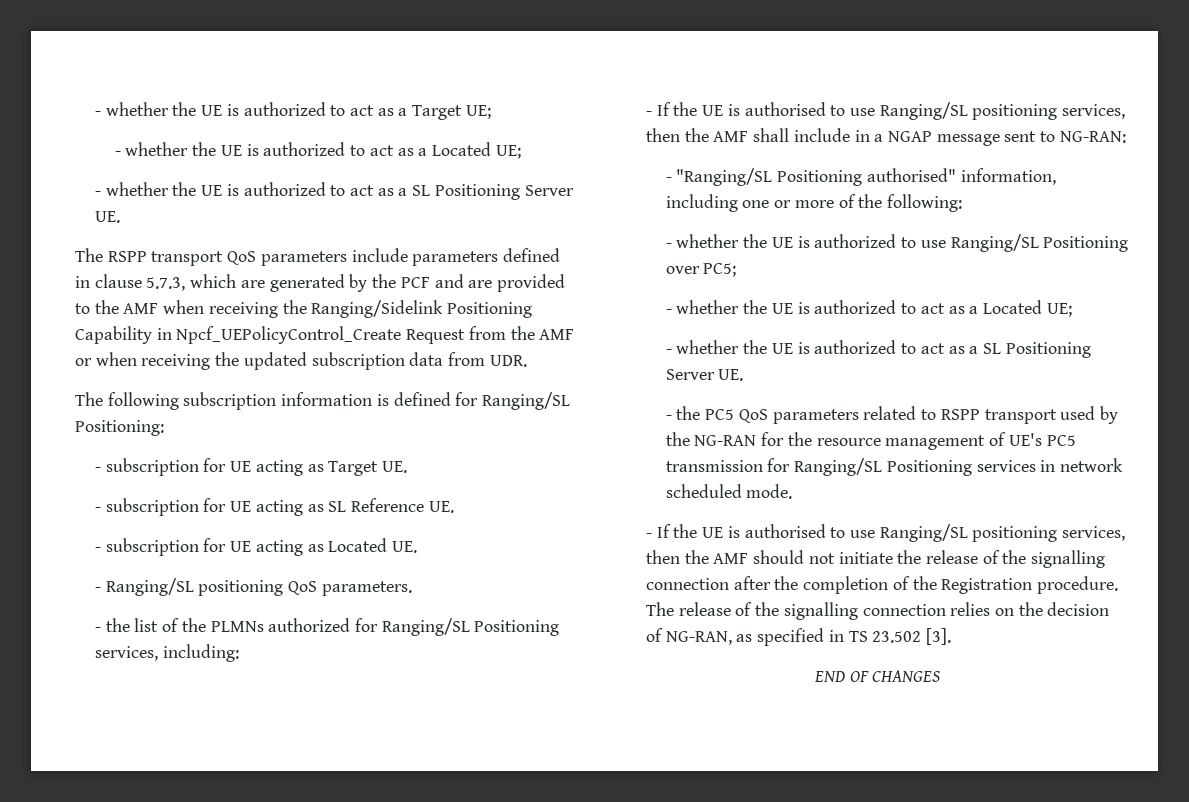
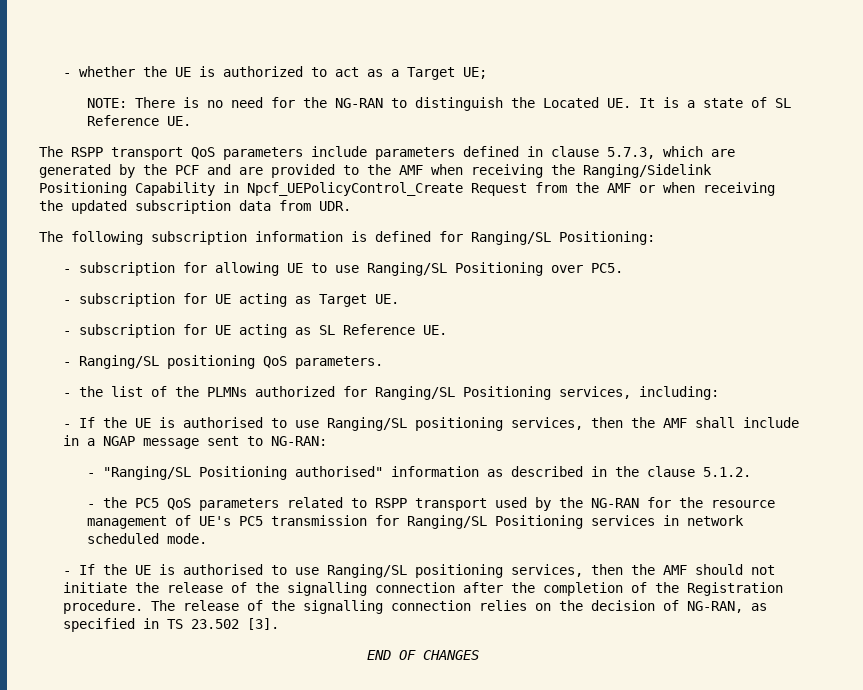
  - whether the UE is authorized to act as a Target UE;
- - whether the UE is authorized to act as a Located UE;
- - whether the UE is authorized to act as a SL Positioning Server UE.
+ NOTE: There is no need for the NG-RAN to distinguish the Located UE. It is a state of SL Reference UE.
+ - subscription for allowing UE to use Ranging/SL Positioning over PC5.
- - subscription for UE acting as Located UE.
- - "Ranging/SL Positioning authorised" information, including one or more of the following:
- - whether the UE is authorized to use Ranging/SL Positioning over PC5;
- - whether the UE is authorized to act as a Located UE;
- - whether the UE is authorized to act as a SL Positioning Server UE.
+ - "Ranging/SL Positioning authorised" information as described in the clause 5.1.2.

